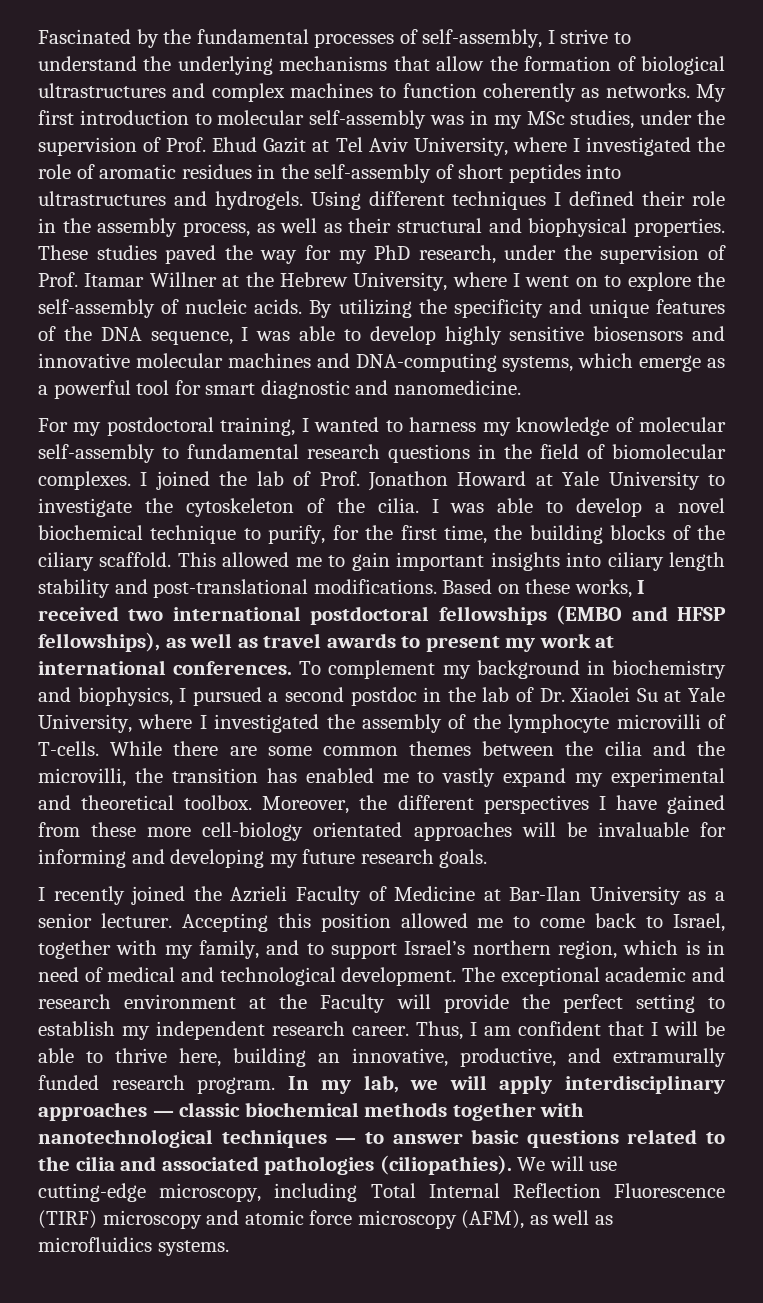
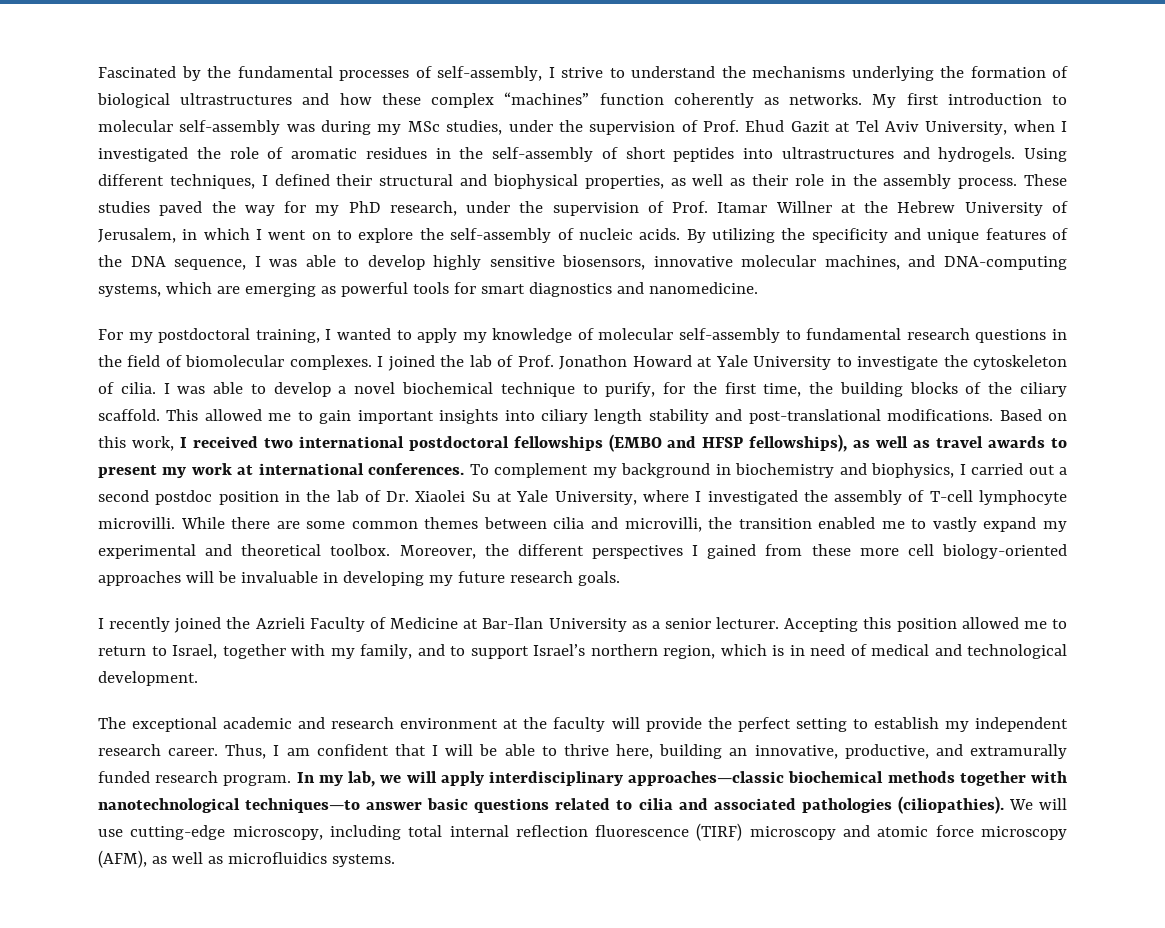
- Fascinated by the fundamental processes of self-assembly, I strive to understand the underlying mechanisms that allow the formation of biological ultrastructures and complex machines to function coherently as networks.
+ Fascinated by the fundamental processes of self-assembly, I strive to understand the mechanisms underlying the formation of biological ultrastructures and how these complex “machines” function coherently as networks.
- My first introduction to molecular self-assembly was in my MSc studies, under the supervision of Prof. Ehud Gazit at Tel Aviv University, where I investigated the role of aromatic residues in the self-assembly of short peptides into ultrastructures and hydrogels.
+ My first introduction to molecular self-assembly was during my MSc studies, under the supervision of Prof. Ehud Gazit at Tel Aviv University, when I investigated the role of aromatic residues in the self-assembly of short peptides into ultrastructures and hydrogels.
- Using different techniques I defined their role in the assembly process, as well as their structural and biophysical properties.
+ Using different techniques, I defined their structural and biophysical properties, as well as their role in the assembly process.
- These studies paved the way for my PhD research, under the supervision of Prof. Itamar Willner at the Hebrew University, where I went on to explore the self-assembly of nucleic acids.
+ These studies paved the way for my PhD research, under the supervision of Prof. Itamar Willner at the Hebrew University of Jerusalem, in which I went on to explore the self-assembly of nucleic acids.
- By utilizing the specificity and unique features of the DNA sequence, I was able to develop highly sensitive biosensors and innovative molecular machines and DNA-computing systems, which emerge as a powerful tool for smart diagnostic and nanomedicine.
+ By utilizing the specificity and unique features of the DNA sequence, I was able to develop highly sensitive biosensors, innovative molecular machines, and DNA-computing systems, which are emerging as powerful tools for smart diagnostics and nanomedicine.
- For my postdoctoral training, I wanted to harness my knowledge of molecular self-assembly to fundamental research questions in the field of biomolecular complexes.
+ For my postdoctoral training, I wanted to apply my knowledge of molecular self-assembly to fundamental research questions in the field of biomolecular complexes.
- I joined the lab of Prof. Jonathon Howard at Yale University to investigate the cytoskeleton of the cilia.
+ I joined the lab of Prof. Jonathon Howard at Yale University to investigate the cytoskeleton of cilia.
- Based on these works, I received two international postdoctoral fellowships (EMBO and HFSP fellowships), as well as travel awards to present my work at international conferences.
+ Based on this work, I received two international postdoctoral fellowships (EMBO and HFSP fellowships), as well as travel awards to present my work at international conferences.
- To complement my background in biochemistry and biophysics, I pursued a second postdoc in the lab of Dr. Xiaolei Su at Yale University, where I investigated the assembly of the lymphocyte microvilli of T-cells.
+ To complement my background in biochemistry and biophysics, I carried out a second postdoc position in the lab of Dr. Xiaolei Su at Yale University, where I investigated the assembly of T-cell lymphocyte microvilli.
- While there are some common themes between the cilia and the microvilli, the transition has enabled me to vastly expand my experimental and theoretical toolbox.
+ While there are some common themes between cilia and microvilli, the transition enabled me to vastly expand my experimental and theoretical toolbox.
- Moreover, the different perspectives I have gained from these more cell-biology orientated approaches will be invaluable for informing and developing my future research goals.
+ Moreover, the different perspectives I gained from these more cell biology-oriented approaches will be invaluable in developing my future research goals.
- Accepting this position allowed me to come back to Israel, together with my family, and to support Israel’s northern region, which is in need of medical and technological development. The exceptional academic and research environment at the Faculty will provide the perfect setting to establish my independent research career.
+ Accepting this position allowed me to return to Israel, together with my family, and to support Israel’s northern region, which is in need of medical and technological development.
+ The exceptional academic and research environment at the faculty will provide the perfect setting to establish my independent research career.
- In my lab, we will apply interdisciplinary approaches — classic biochemical methods together with nanotechnological techniques — to answer basic questions related to the cilia and associated pathologies (ciliopathies).
+ In my lab, we will apply interdisciplinary approaches—classic biochemical methods together with nanotechnological techniques—to answer basic questions related to cilia and associated pathologies (ciliopathies).
- We will use cutting-edge microscopy, including Total Internal Reflection Fluorescence (TIRF) microscopy and atomic force microscopy (AFM), as well as microfluidics systems.
+ We will use cutting-edge microscopy, including total internal reflection fluorescence (TIRF) microscopy and atomic force microscopy (AFM), as well as microfluidics systems.

